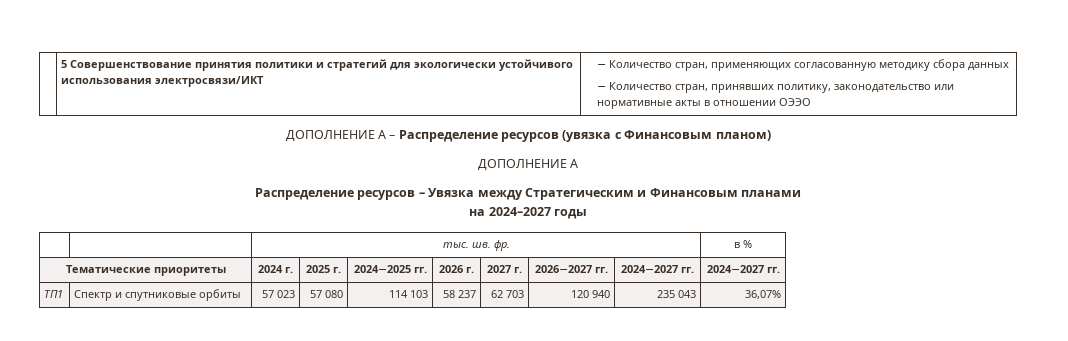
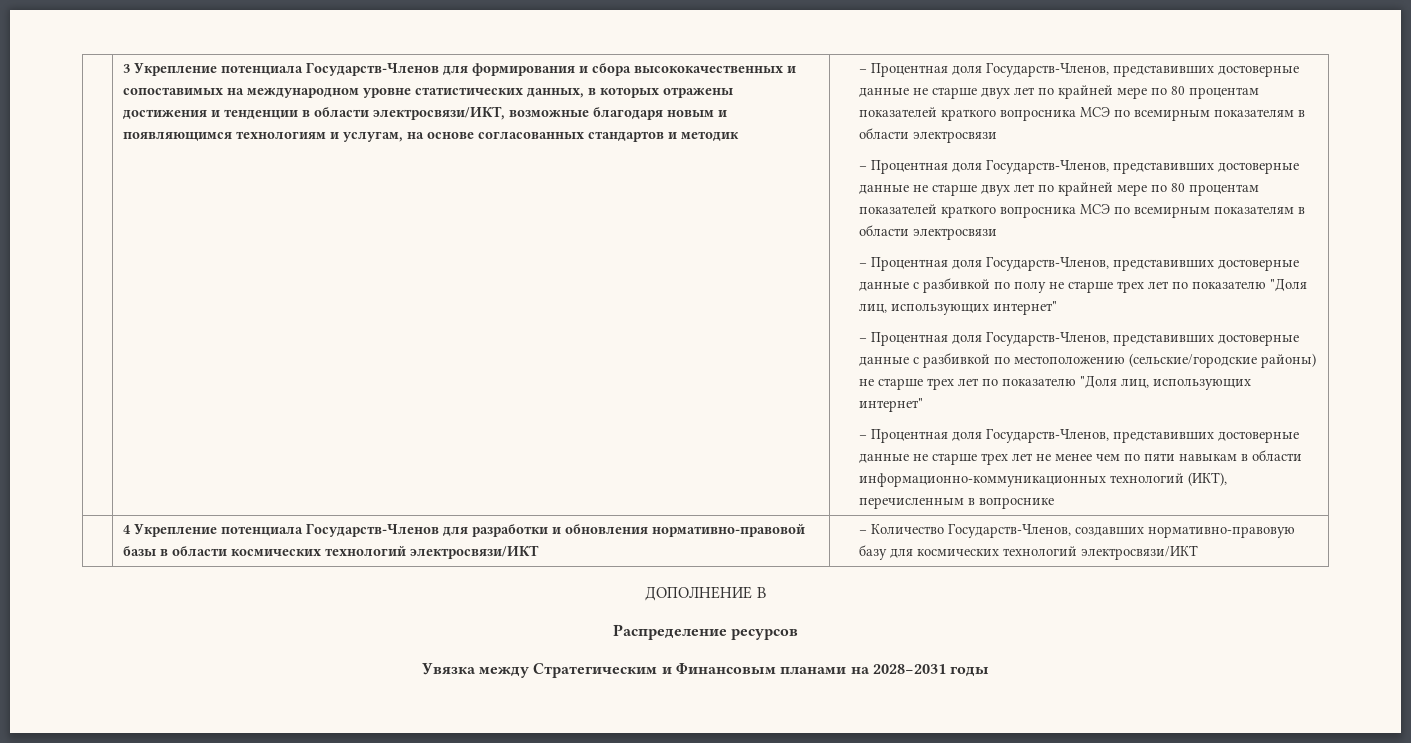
- 5 Совершенствование принятия политики и стратегий для экологически устойчивого использования электросвязи/ИКТ | − Количество стран, применяющих согласованную методику сбора данных
- − Количество стран, принявших политику, законодательство или нормативные акты в отношении ОЭЭО
- ДОПОЛНЕНИЕ A – Распределение ресурсов (увязка с Финансовым планом)
- ДОПОЛНЕНИЕ A
- Распределение ресурсов – Увязка между Стратегическим и Финансовым планами
- на 2024–2027 годы
+ 3 Укрепление потенциала Государств-Членов для формирования и сбора высококачественных и сопоставимых на международном уровне статистических данных, в которых отражены достижения и тенденции в области электросвязи/ИКТ, возможные благодаря новым и появляющимся технологиям и услугам, на основе согласованных стандартов и методик | – Процентная доля Государств-Членов, представивших достоверные данные не старше двух лет по крайней мере по 80 процентам показателей краткого вопросника МСЭ по всемирным показателям в области электросвязи
+ – Процентная доля Государств-Членов, представивших достоверные данные не старше двух лет по крайней мере по 80 процентам показателей краткого вопросника МСЭ по всемирным показателям в области электросвязи
+ – Процентная доля Государств-Членов, представивших достоверные данные с разбивкой по полу не старше трех лет по показателю "Доля лиц, использующих интернет"
+ – Процентная доля Государств-Членов, представивших достоверные данные с разбивкой по местоположению (сельские/городские районы) не старше трех лет по показателю "Доля лиц, использующих интернет"
+ – Процентная доля Государств-Членов, представивших достоверные данные не старше трех лет не менее чем по пяти навыкам в области информационно-коммуникационных технологий (ИКТ), перечисленным в вопроснике
+ | 4 Укрепление потенциала Государств-Членов для разработки и обновления нормативно-правовой базы в области космических технологий электросвязи/ИКТ | – Количество Государств-Членов, создавших нормативно-правовую базу для космических технологий электросвязи/ИКТ
+ ДОПОЛНЕНИЕ В
+ Распределение ресурсов
+ Увязка между Стратегическим и Финансовым планами на 2028−2031 годы
- | | тыс. шв. фр. | в %
- Тематические приоритеты | 2024 г. | 2025 г. | 2024−2025 гг. | 2026 г. | 2027 г. | 2026−2027 гг. | 2024−2027 гг. | 2024−2027 гг.
- ТП1 | Спектр и спутниковые орбиты | 57 023 | 57 080 | 114 103 | 58 237 | 62 703 | 120 940 | 235 043 | 36,07%

